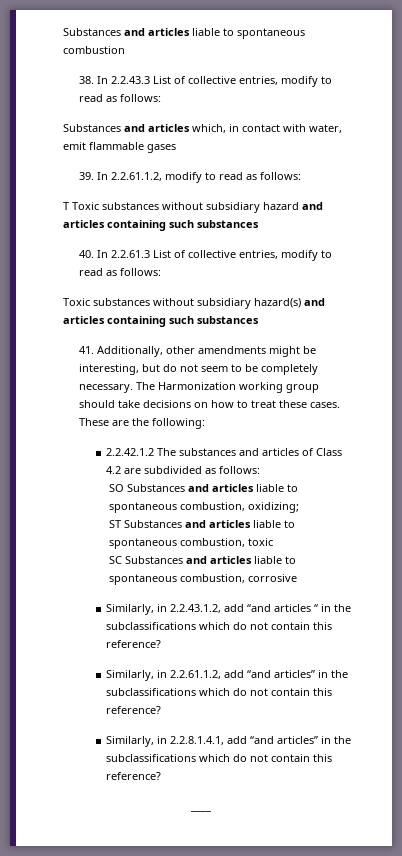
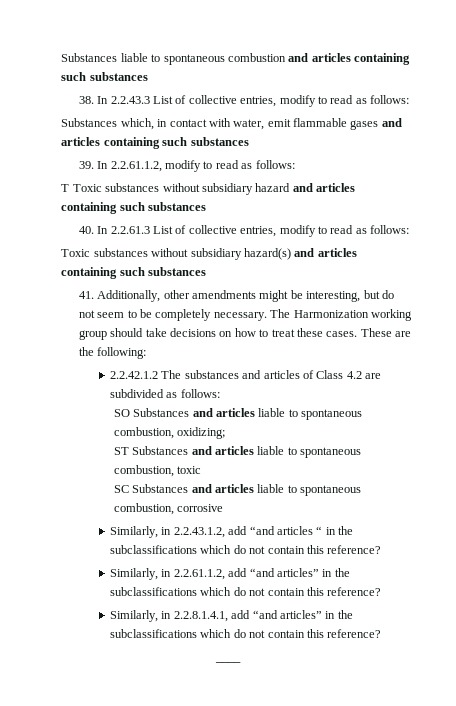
- Substances and articles liable to spontaneous combustion
+ Substances liable to spontaneous combustion and articles containing such substances
- Substances and articles which, in contact with water, emit flammable gases
+ Substances which, in contact with water, emit flammable gases and articles containing such substances

